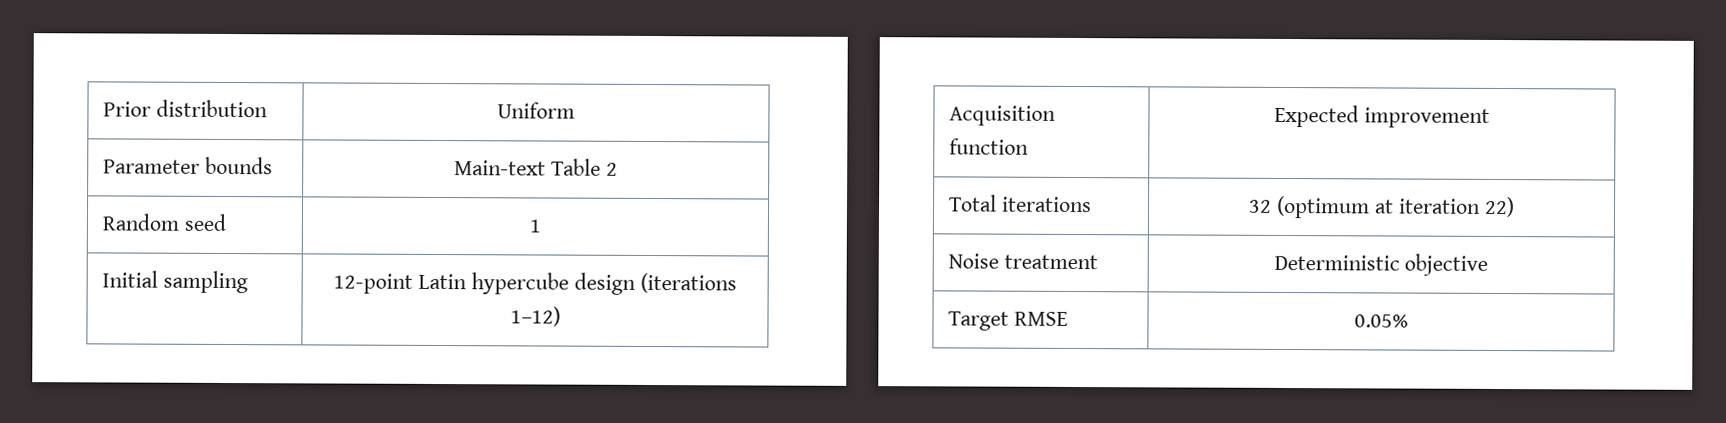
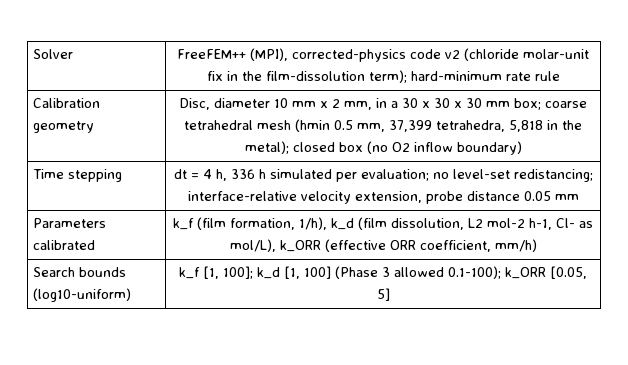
- Prior distribution | Uniform
- Parameter bounds | Main-text Table 2
- Random seed | 1
- Initial sampling | 12-point Latin hypercube design (iterations 1–12)
- Acquisition function | Expected improvement
- Total iterations | 32 (optimum at iteration 22)
- Noise treatment | Deterministic objective
- Target RMSE | 0.05%
+ Solver | FreeFEM++ (MPI), corrected-physics code v2 (chloride molar-unit fix in the film-dissolution term); hard-minimum rate rule
+ Calibration geometry | Disc, diameter 10 mm x 2 mm, in a 30 x 30 x 30 mm box; coarse tetrahedral mesh (hmin 0.5 mm, 37,399 tetrahedra, 5,818 in the metal); closed box (no O2 inflow boundary)
+ Time stepping | dt = 4 h, 336 h simulated per evaluation; no level-set redistancing; interface-relative velocity extension, probe distance 0.05 mm
+ Parameters calibrated | k_f (film formation, 1/h), k_d (film dissolution, L2 mol-2 h-1, Cl- as mol/L), k_ORR (effective ORR coefficient, mm/h)
+ Search bounds (log10-uniform) | k_f [1, 100]; k_d [1, 100] (Phase 3 allowed 0.1-100); k_ORR [0.05, 5]

